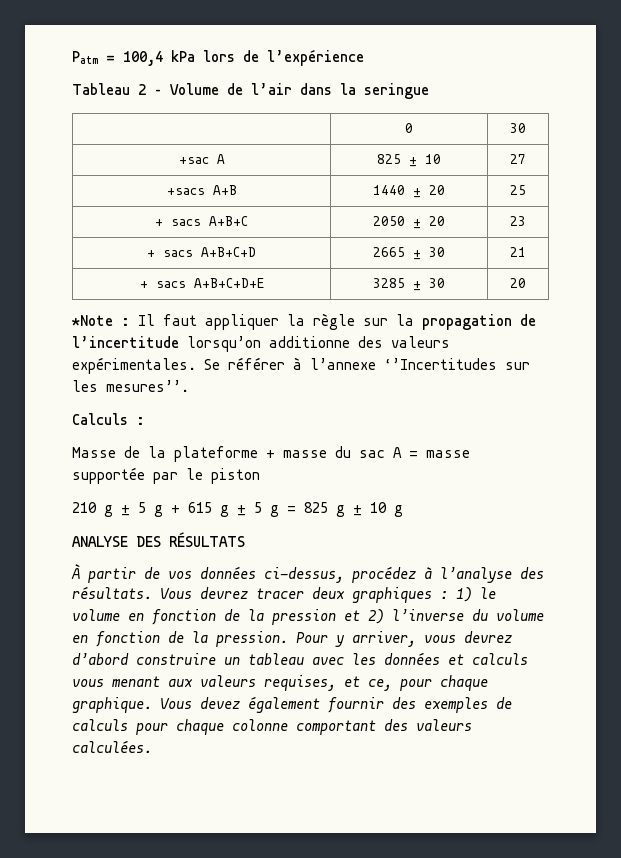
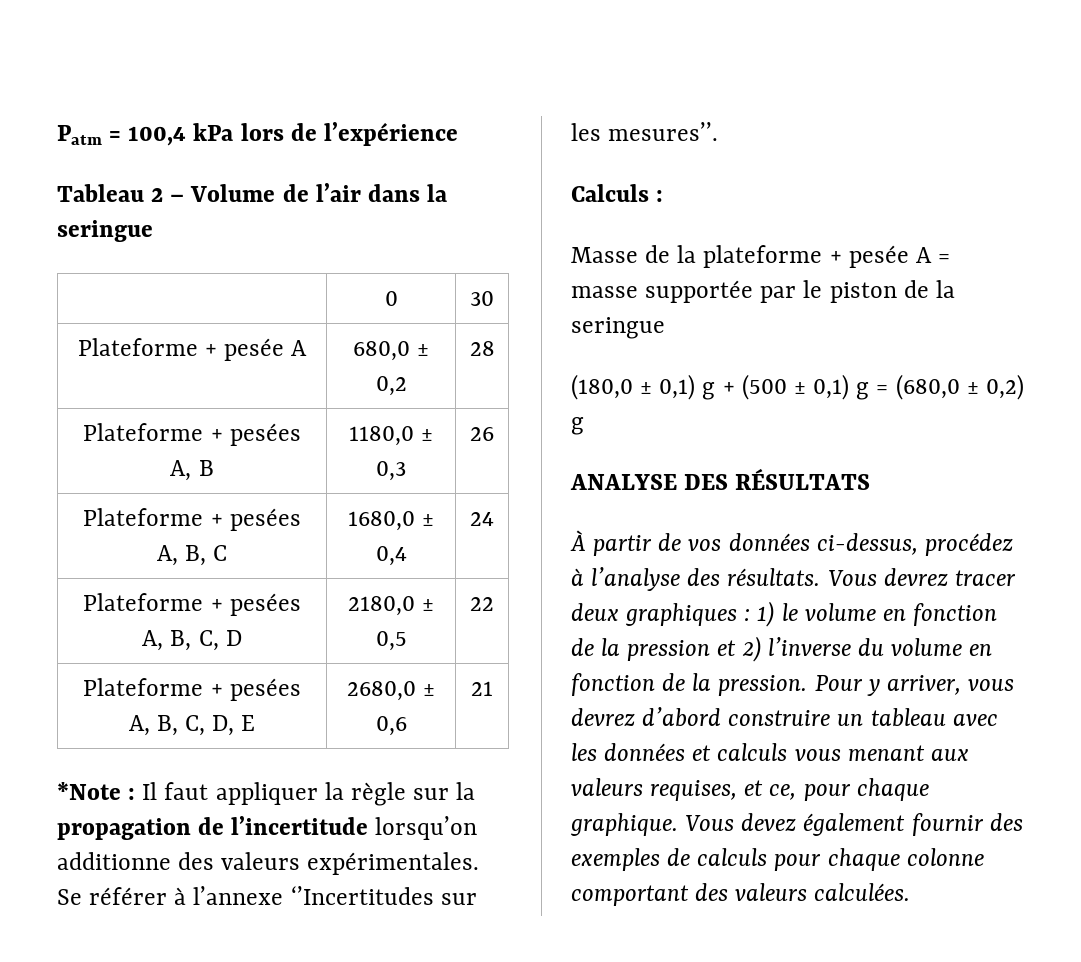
- +sac A | 825 ± 10 | 27
- +sacs A+B | 1440 ± 20 | 25
- + sacs A+B+C | 2050 ± 20 | 23
- + sacs A+B+C+D | 2665 ± 30 | 21
- + sacs A+B+C+D+E | 3285 ± 30 | 20
+ Plateforme + pesée A | 680,0 ± 0,2 | 28
+ Plateforme + pesées A, B | 1180,0 ± 0,3 | 26
+ Plateforme + pesées A, B, C | 1680,0 ± 0,4 | 24
+ Plateforme + pesées A, B, C, D | 2180,0 ± 0,5 | 22
+ Plateforme + pesées A, B, C, D, E | 2680,0 ± 0,6 | 21
- Masse de la plateforme + masse du sac A = masse supportée par le piston
- 210 g ± 5 g + 615 g ± 5 g = 825 g ± 10 g
+ Masse de la plateforme + pesée A = masse supportée par le piston de la seringue
+ (180,0 ± 0,1) g + (500 ± 0,1) g = (680,0 ± 0,2) g

